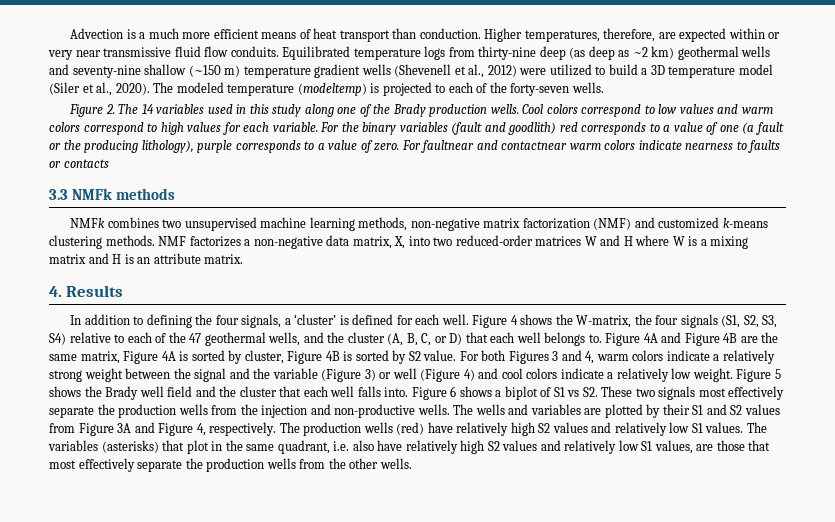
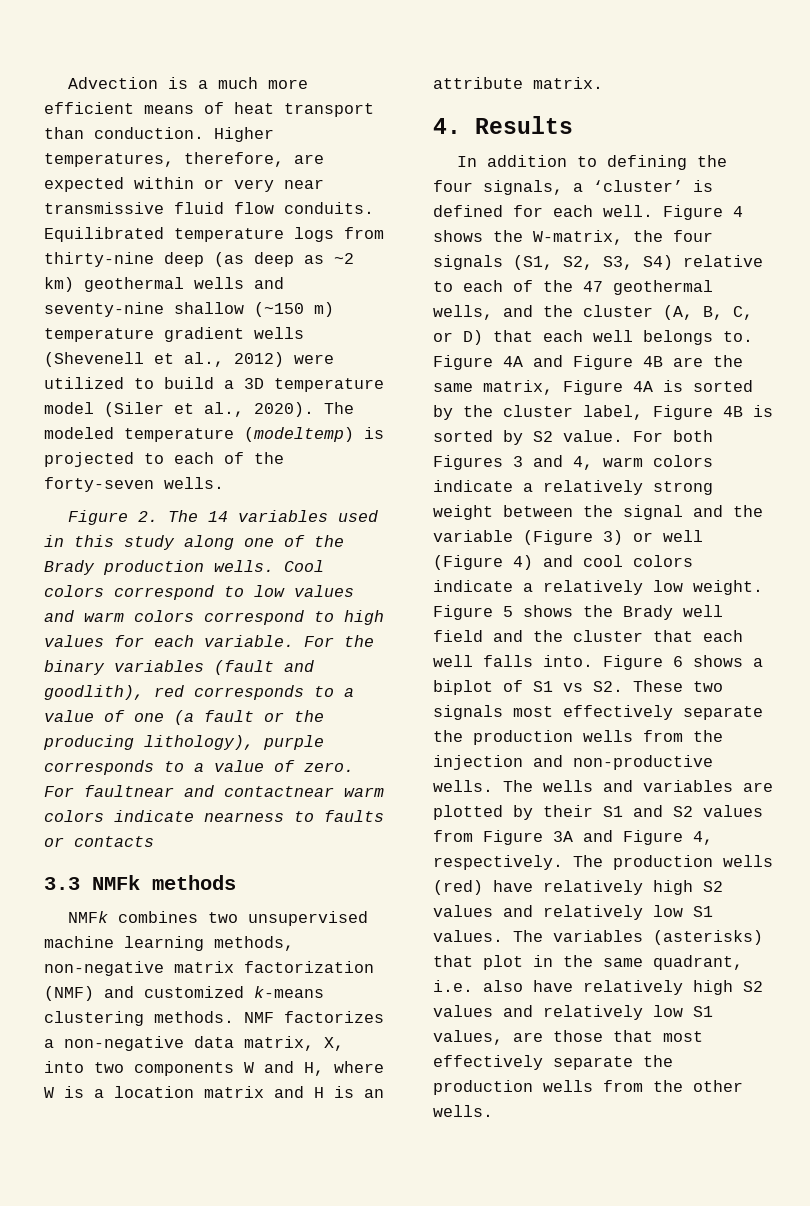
- For the binary variables (fault and goodlith) red corresponds to a value of one (a fault or the producing lithology), purple corresponds to a value of zero.
+ For the binary variables (fault and goodlith), red corresponds to a value of one (a fault or the producing lithology), purple corresponds to a value of zero.
- NMF factorizes a non-negative data matrix, X, into two reduced-order matrices W and H where W is a mixing matrix and H is an attribute matrix.
+ NMF factorizes a non-negative data matrix, X, into two components W and H, where W is a location matrix and H is an attribute matrix.
- Figure 4A and Figure 4B are the same matrix, Figure 4A is sorted by cluster, Figure 4B is sorted by S2 value.
+ Figure 4A and Figure 4B are the same matrix, Figure 4A is sorted by the cluster label, Figure 4B is sorted by S2 value.

